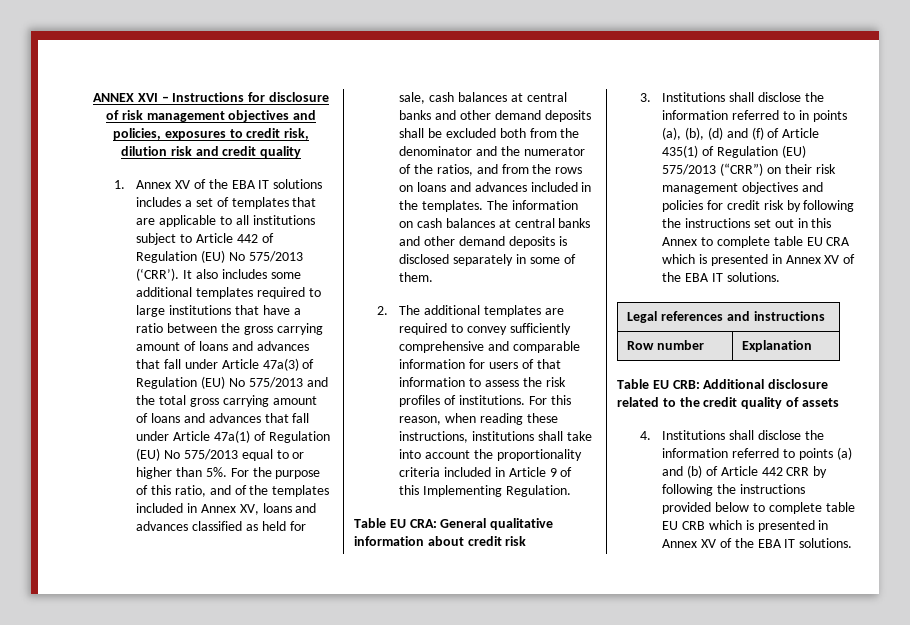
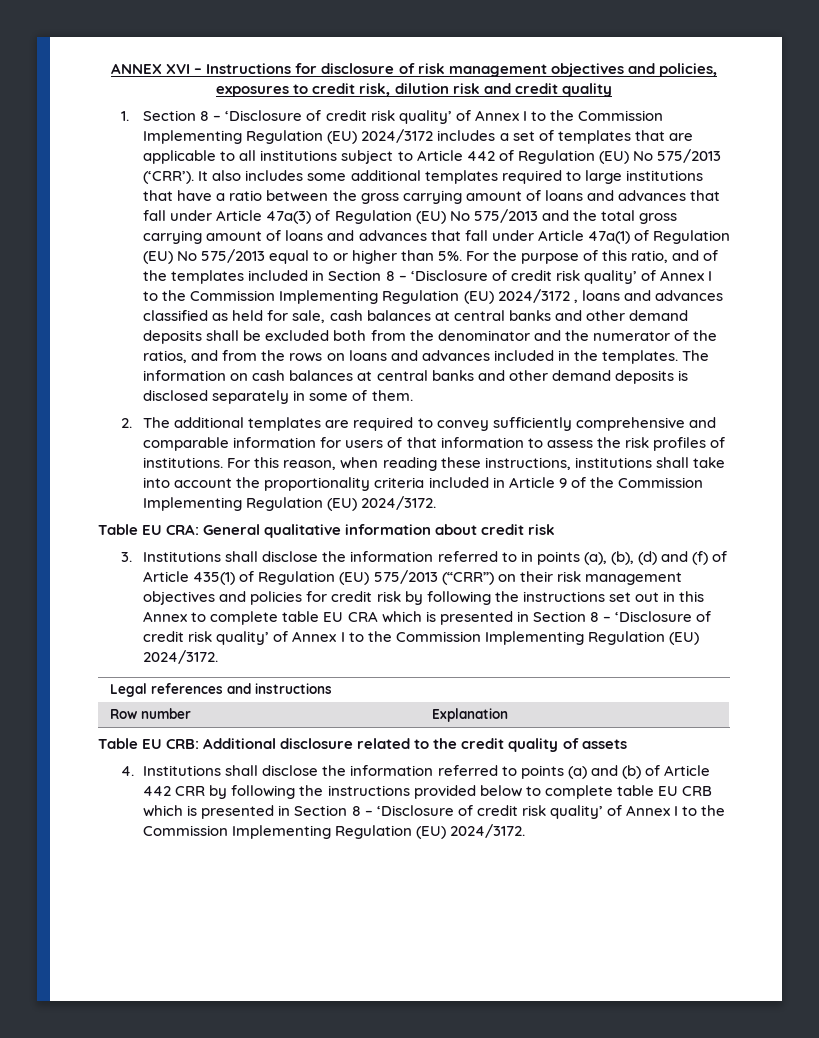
- 1. Annex XV of the EBA IT solutions includes a set of templates that are applicable to all institutions subject to Article 442 of Regulation (EU) No 575/2013 (‘CRR’).
+ 1. Section 8 – ‘Disclosure of credit risk quality’ of Annex I to the Commission Implementing Regulation (EU) 2024/3172 includes a set of templates that are applicable to all institutions subject to Article 442 of Regulation (EU) No 575/2013 (‘CRR’).
- For the purpose of this ratio, and of the templates included in Annex XV, loans and advances classified as held for sale, cash balances at central banks and other demand deposits shall be excluded both from the denominator and the numerator of the ratios, and from the rows on loans and advances included in the templates.
+ For the purpose of this ratio, and of the templates included in Section 8 – ‘Disclosure of credit risk quality’ of Annex I to the Commission Implementing Regulation (EU) 2024/3172 , loans and advances classified as held for sale, cash balances at central banks and other demand deposits shall be excluded both from the denominator and the numerator of the ratios, and from the rows on loans and advances included in the templates.
- For this reason, when reading these instructions, institutions shall take into account the proportionality criteria included in Article 9 of this Implementing Regulation.
+ For this reason, when reading these instructions, institutions shall take into account the proportionality criteria included in Article 9 of the Commission Implementing Regulation (EU) 2024/3172.
- 3. Institutions shall disclose the information referred to in points (a), (b), (d) and (f) of Article 435(1) of Regulation (EU) 575/2013 (“CRR”) on their risk management objectives and policies for credit risk by following the instructions set out in this Annex to complete table EU CRA which is presented in Annex XV of the EBA IT solutions.
+ 3. Institutions shall disclose the information referred to in points (a), (b), (d) and (f) of Article 435(1) of Regulation (EU) 575/2013 (“CRR”) on their risk management objectives and policies for credit risk by following the instructions set out in this Annex to complete table EU CRA which is presented in Section 8 – ‘Disclosure of credit risk quality’ of Annex I to the Commission Implementing Regulation (EU) 2024/3172.
- 4. Institutions shall disclose the information referred to points (a) and (b) of Article 442 CRR by following the instructions provided below to complete table EU CRB which is presented in Annex XV of the EBA IT solutions.
+ 4. Institutions shall disclose the information referred to points (a) and (b) of Article 442 CRR by following the instructions provided below to complete table EU CRB which is presented in Section 8 – ‘Disclosure of credit risk quality’ of Annex I to the Commission Implementing Regulation (EU) 2024/3172.

